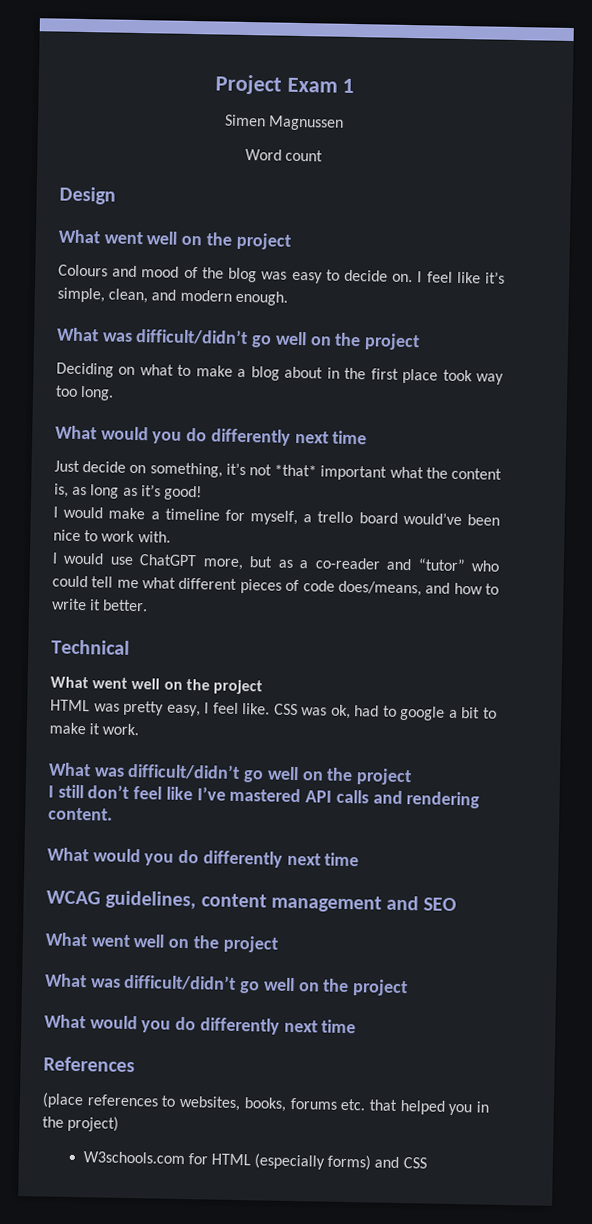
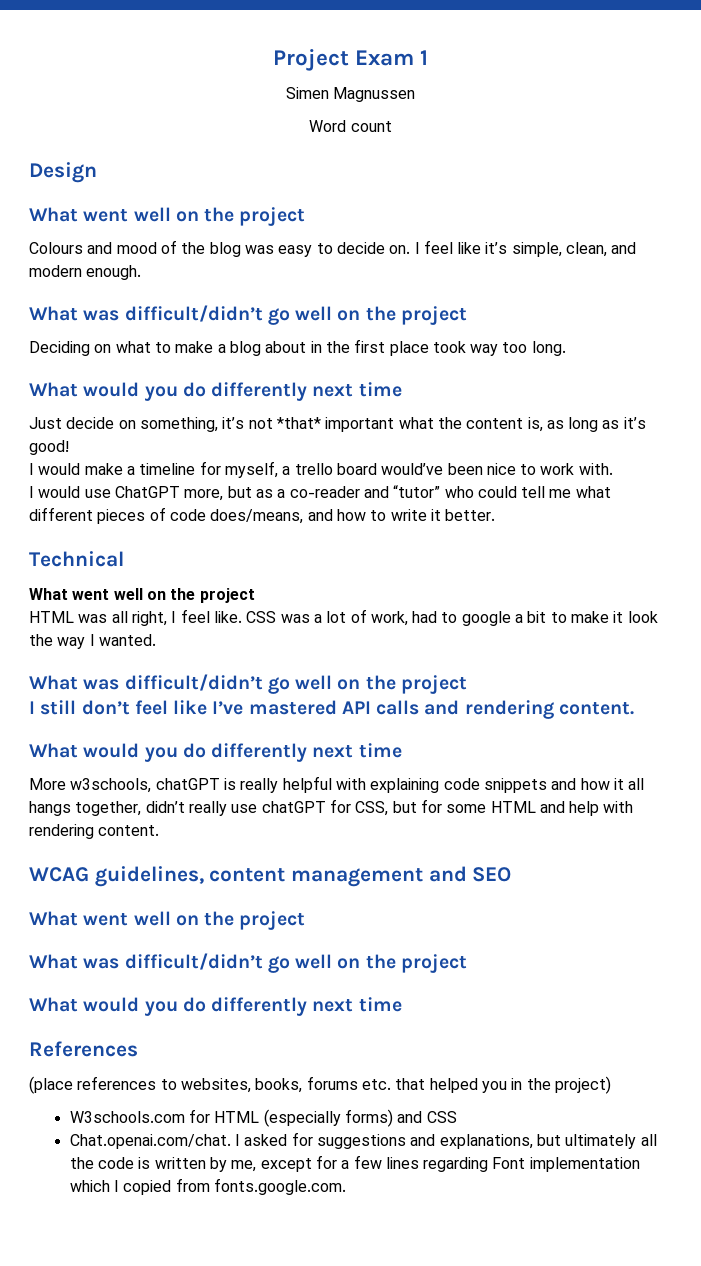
- HTML was pretty easy, I feel like.
+ HTML was all right, I feel like.
- CSS was ok, had to google a bit to make it work.
+ CSS was a lot of work, had to google a bit to make it look the way I wanted.
+ More w3schools, chatGPT is really helpful with explaining code snippets and how it all hangs together, didn’t really use chatGPT for CSS, but for some HTML and help with rendering content.
+ Chat.openai.com/chat. I asked for suggestions and explanations, but ultimately all the code is written by me, except for a few lines regarding Font implementation which I copied from fonts.google.com.

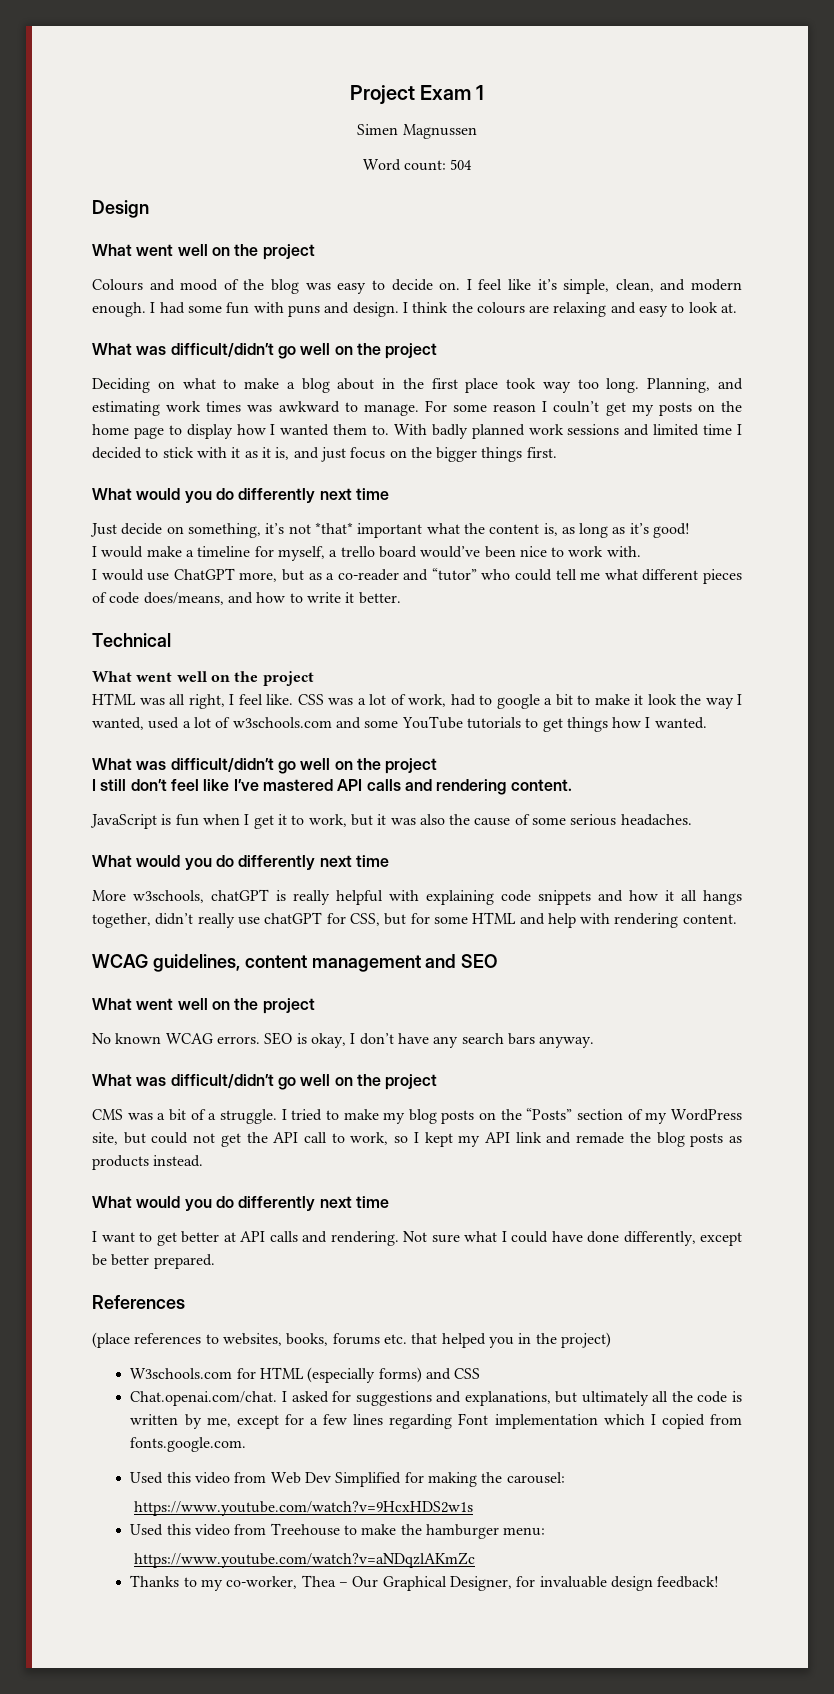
- Word count
+ Word count: 504
+ I had some fun with puns and design. I think the colours are relaxing and easy to look at.
+ Planning, and estimating work times was awkward to manage. For some reason I couln’t get my posts on the home page to display how I wanted them to. With badly planned work sessions and limited time I decided to stick with it as it is, and just focus on the bigger things first.
- CSS was a lot of work, had to google a bit to make it look the way I wanted.
+ CSS was a lot of work, had to google a bit to make it look the way I wanted, used a lot of w3schools.com and some YouTube tutorials to get things how I wanted.
+ JavaScript is fun when I get it to work, but it was also the cause of some serious headaches.
  WCAG guidelines, content management and SEO
  What went well on the project
+ No known WCAG errors. SEO is okay, I don’t have any search bars anyway.
  What was difficult/didn’t go well on the project
+ CMS was a bit of a struggle. I tried to make my blog posts on the “Posts” section of my WordPress site, but could not get the API call to work, so I kept my API link and remade the blog posts as products instead.
  What would you do differently next time
+ I want to get better at API calls and rendering. Not sure what I could have done differently, except be better prepared.
+ Used this video from Web Dev Simplified for making the carousel:
+ https://www.youtube.com/watch?v=9HcxHDS2w1s
+ Used this video from Treehouse to make the hamburger menu:
+ https://www.youtube.com/watch?v=aNDqzlAKmZc
+ Thanks to my co-worker, Thea – Our Graphical Designer, for invaluable design feedback!

